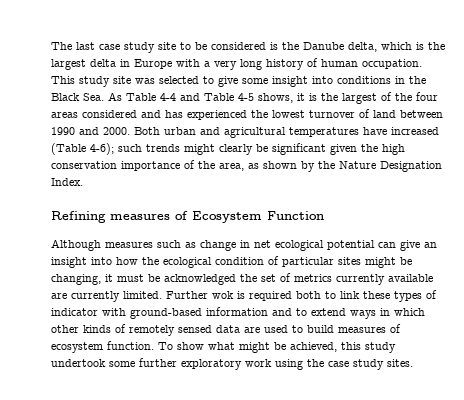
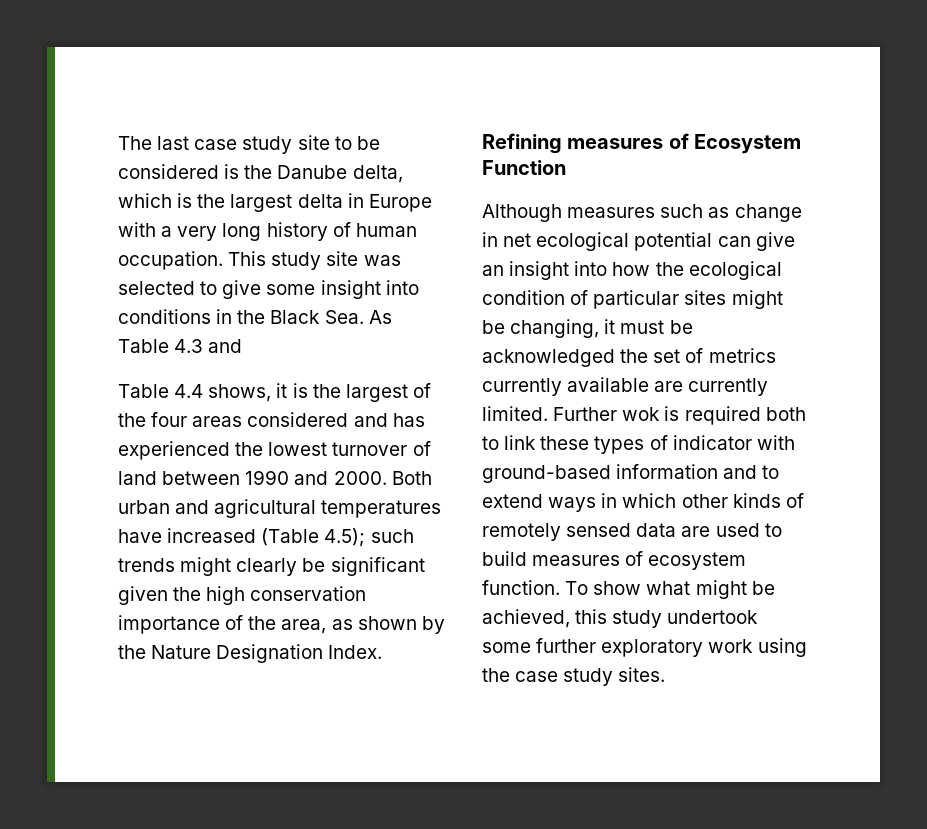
- This study site was selected to give some insight into conditions in the Black Sea. As Table 4-4 and Table 4-5 shows, it is the largest of the four areas considered and has experienced the lowest turnover of land between 1990 and 2000.
+ This study site was selected to give some insight into conditions in the Black Sea. As Table 4.3 and
+ Table 4.4 shows, it is the largest of the four areas considered and has experienced the lowest turnover of land between 1990 and 2000.
- Both urban and agricultural temperatures have increased (Table 4-6); such trends might clearly be significant given the high conservation importance of the area, as shown by the Nature Designation Index.
+ Both urban and agricultural temperatures have increased (Table 4.5); such trends might clearly be significant given the high conservation importance of the area, as shown by the Nature Designation Index.

